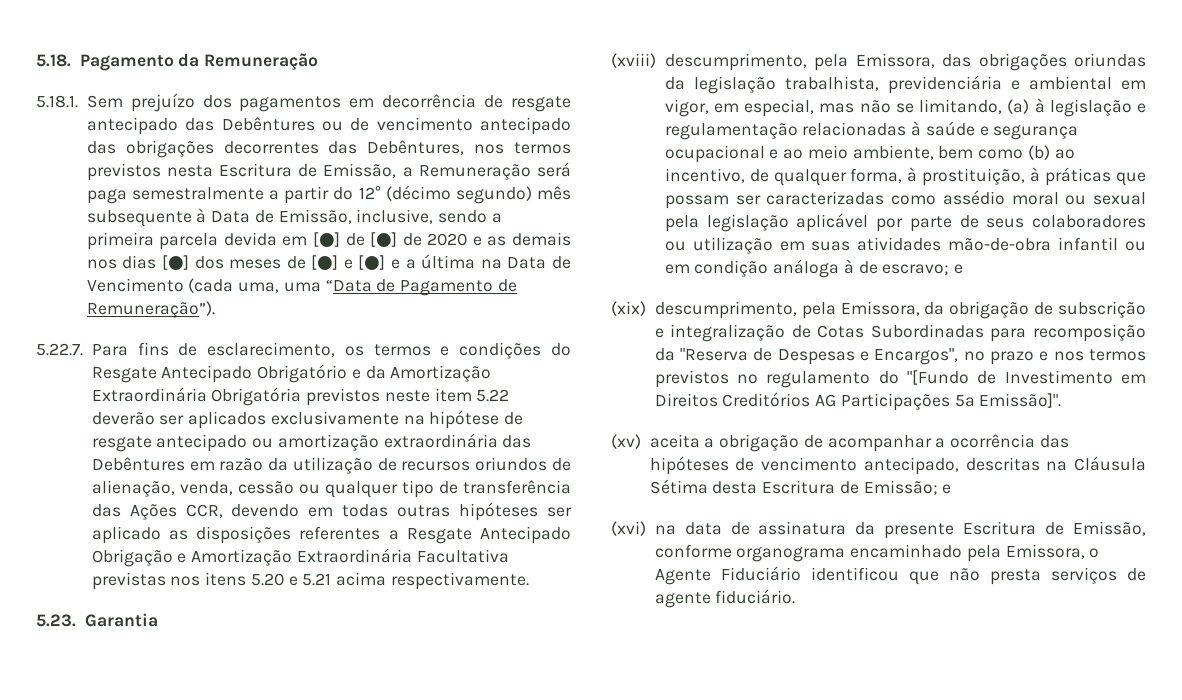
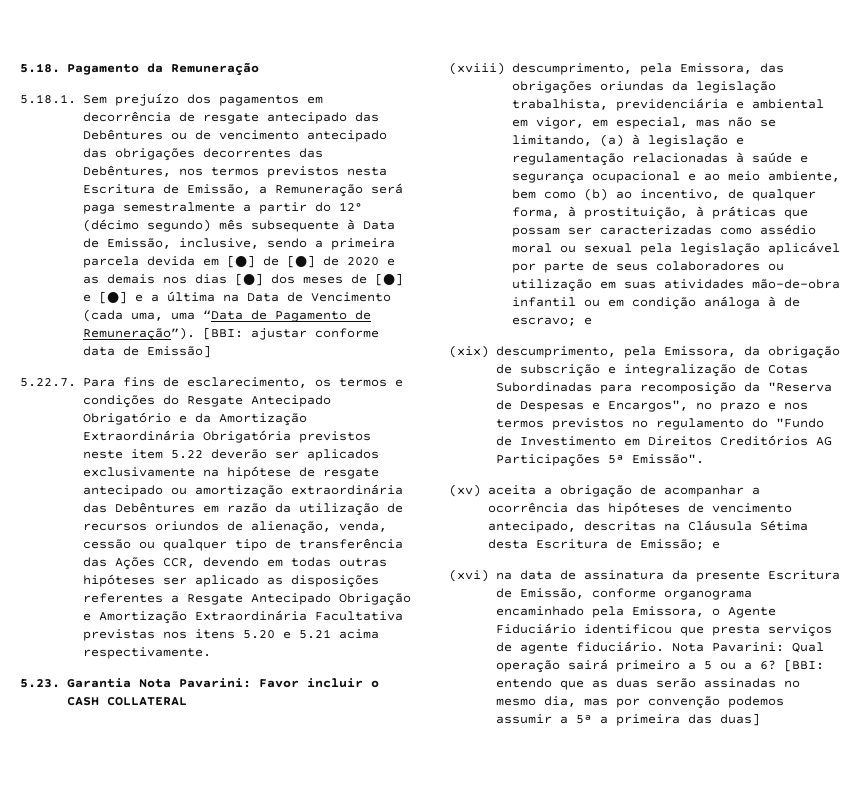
+ [BBI: ajustar conforme data de Emissão]
- 5.23. Garantia
+ 5.23. Garantia Nota Pavarini: Favor incluir o CASH COLLATERAL
- (xix) descumprimento, pela Emissora, da obrigação de subscrição e integralização de Cotas Subordinadas para recomposição da "Reserva de Despesas e Encargos", no prazo e nos termos previstos no regulamento do "[Fundo de Investimento em Direitos Creditórios AG Participações 5ª Emissão]".
+ (xix) descumprimento, pela Emissora, da obrigação de subscrição e integralização de Cotas Subordinadas para recomposição da "Reserva de Despesas e Encargos", no prazo e nos termos previstos no regulamento do "Fundo de Investimento em Direitos Creditórios AG Participações 5ª Emissão".
- (xvi) na data de assinatura da presente Escritura de Emissão, conforme organograma encaminhado pela Emissora, o Agente Fiduciário identificou que não presta serviços de agente fiduciário.
+ (xvi) na data de assinatura da presente Escritura de Emissão, conforme organograma encaminhado pela Emissora, o Agente Fiduciário identificou que presta serviços de agente fiduciário.
+ Nota Pavarini: Qual operação sairá primeiro a 5 ou a 6? [BBI: entendo que as duas serão assinadas no mesmo dia, mas por convenção podemos assumir a 5ª a primeira das duas]

